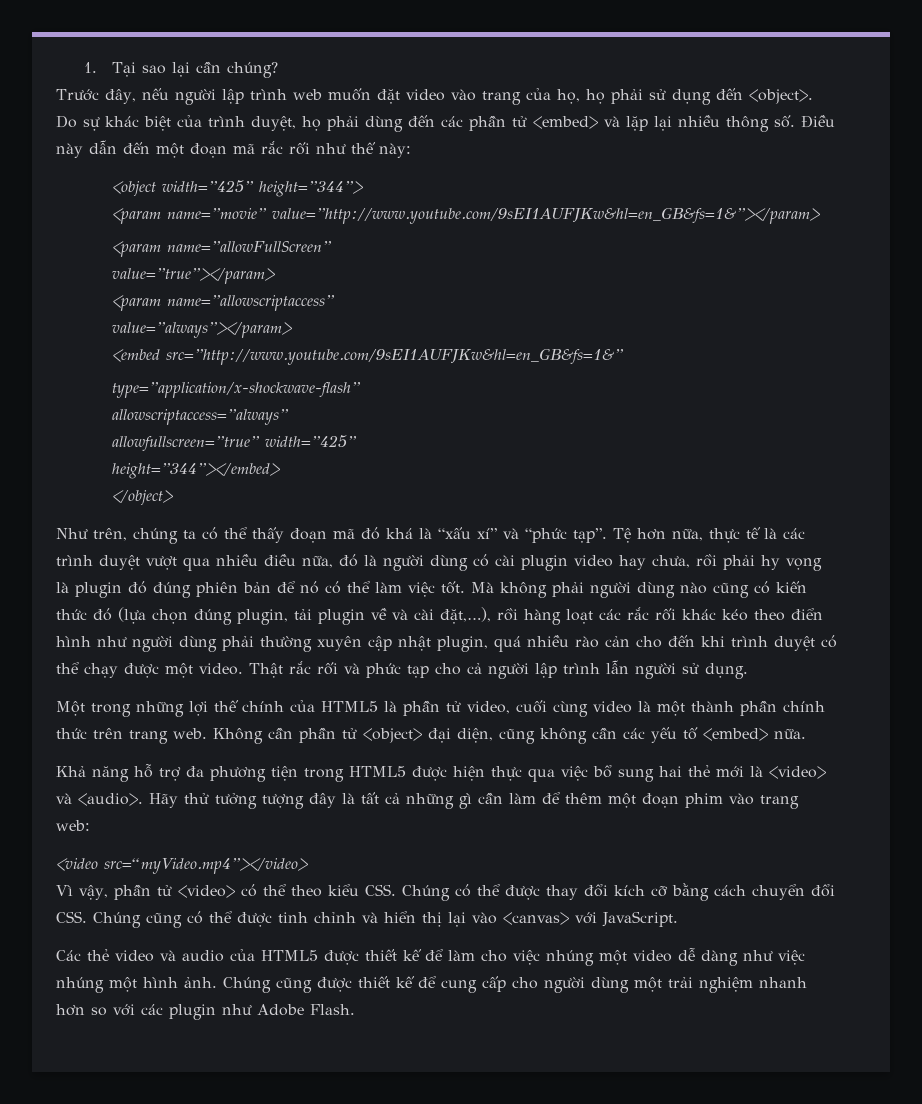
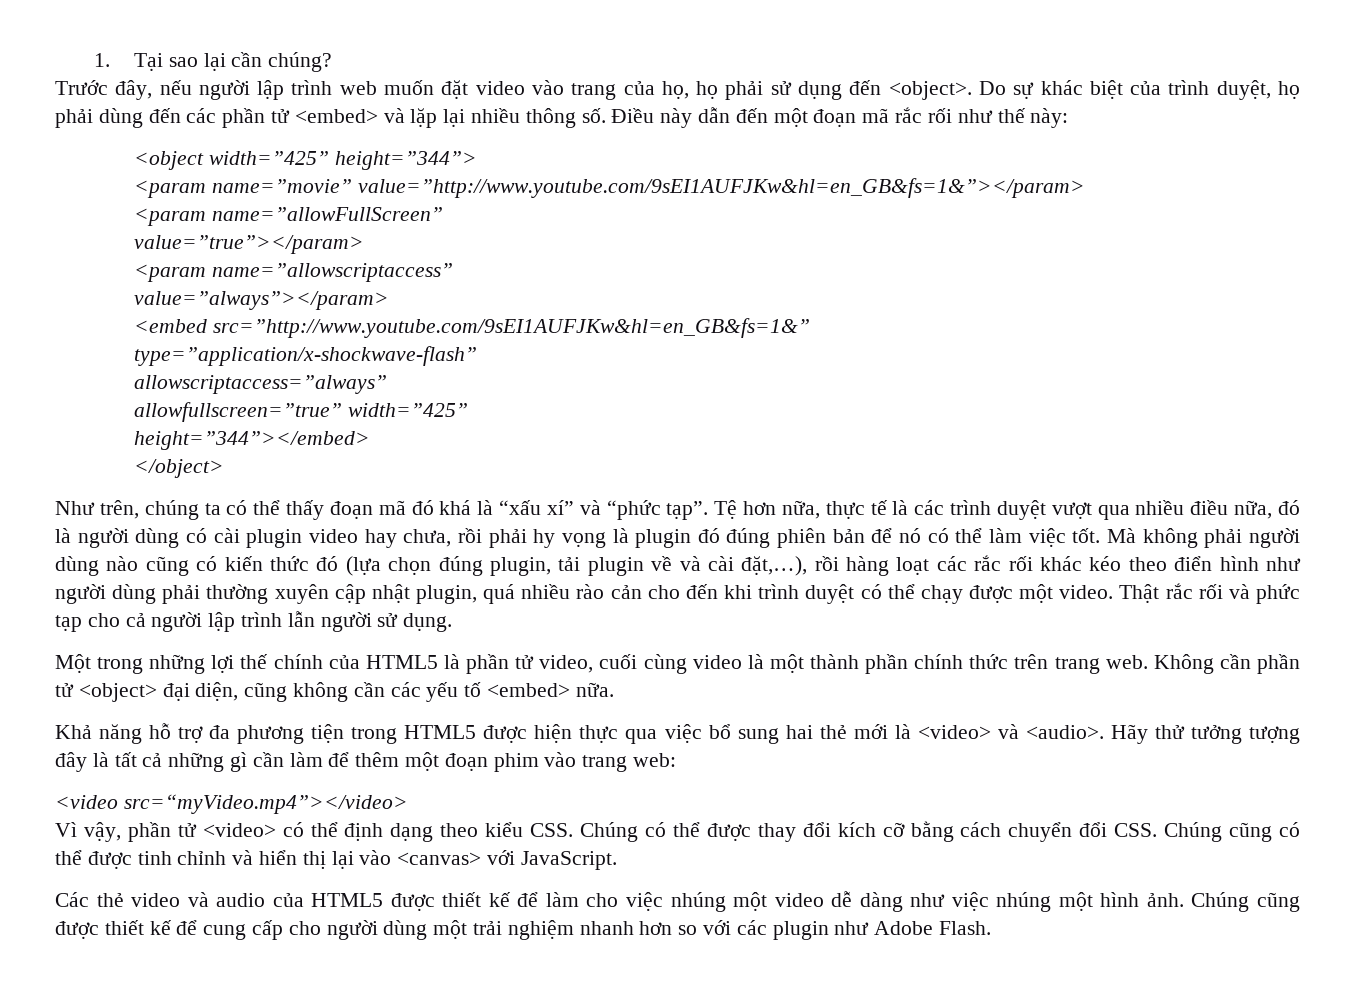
- Vì vậy, phần tử <video> có thể theo kiểu CSS. Chúng có thể được thay đổi kích cỡ bằng cách chuyển đổi CSS. Chúng cũng có thể được tinh chỉnh và hiển thị lại vào <canvas> với JavaScript.
+ Vì vậy, phần tử <video> có thể định dạng theo kiểu CSS. Chúng có thể được thay đổi kích cỡ bằng cách chuyển đổi CSS. Chúng cũng có thể được tinh chỉnh và hiển thị lại vào <canvas> với JavaScript.

